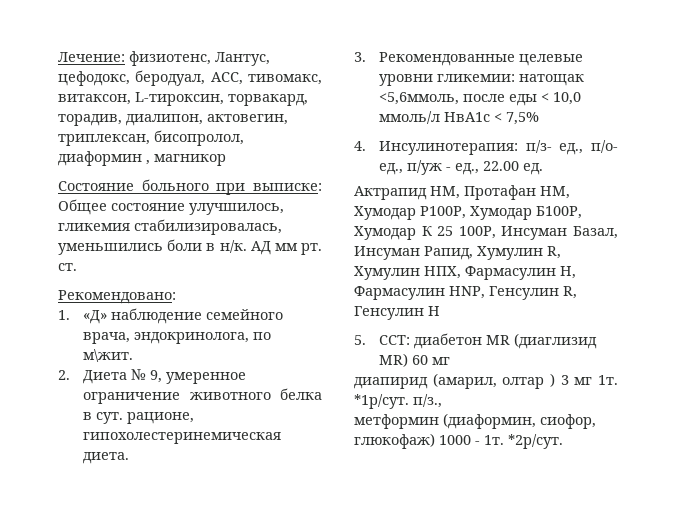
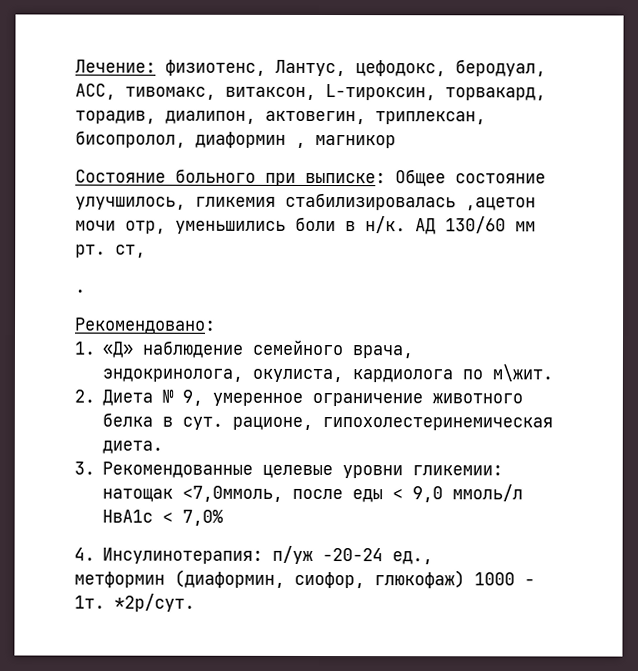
- Состояние больного при выписке: Общее состояние улучшилось, гликемия стабилизировалась, уменьшились боли в н/к.
+ Состояние больного при выписке: Общее состояние улучшилось, гликемия стабилизировалась ,ацетон мочи отр, уменьшились боли в н/к.
- АД мм рт. ст.
+ АД 130/60 мм рт. ст,
+ .
- 1. «Д» наблюдение семейного врача, эндокринолога, по м\жит.
+ 1. «Д» наблюдение семейного врача, эндокринолога, окулиста, кардиолога по м\жит.
- 3. Рекомендованные целевые уровни гликемии: натощак <5,6ммоль, после еды < 10,0 ммоль/л НвА1с < 7,5%
+ 3. Рекомендованные целевые уровни гликемии: натощак <7,0ммоль, после еды < 9,0 ммоль/л НвА1с < 7,0%
- 4. Инсулинотерапия: п/з- ед., п/о- ед., п/уж - ед., 22.00 ед.
- Актрапид НМ, Протафан НМ, Хумодар Р100Р, Хумодар Б100Р, Хумодар К 25 100Р, Инсуман Базал, Инсуман Рапид, Хумулин R, Хумулин НПХ, Фармасулин Н, Фармасулин НNР, Генсулин R, Генсулин Н
- 5. ССТ: диабетон МR (диаглизид МR) 60 мг
- диапирид (амарил, олтар ) 3 мг 1т. *1р/сут. п/з.,
+ 4. Инсулинотерапия: п/уж -20-24 ед.,

